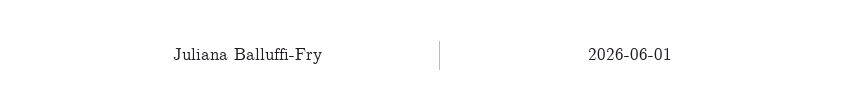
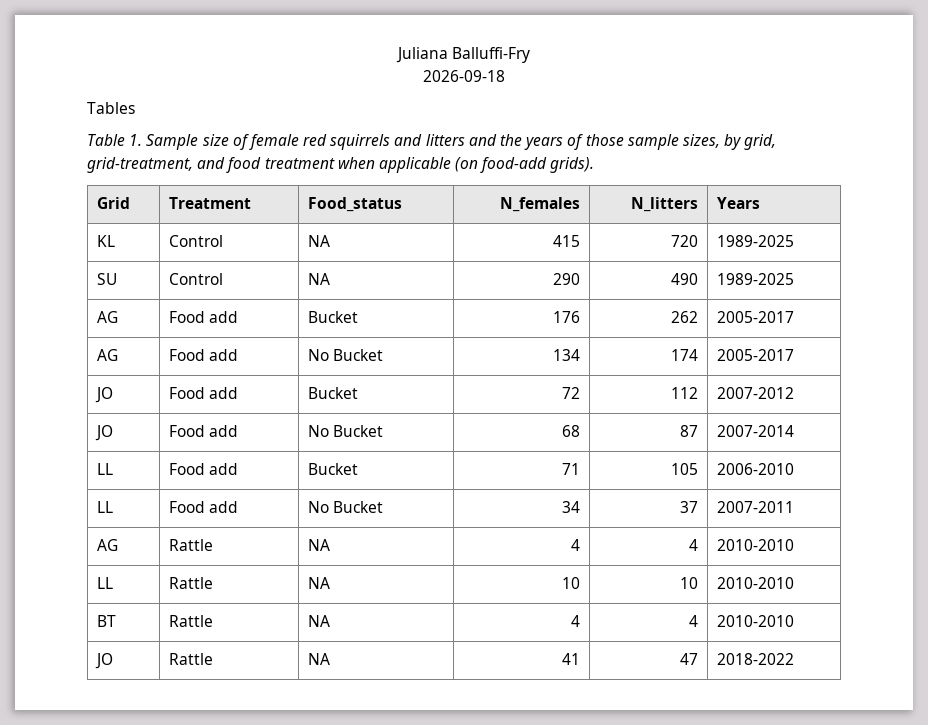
- 2026-06-01
+ 2026-09-18
+ Tables
+ Table 1. Sample size of female red squirrels and litters and the years of those sample sizes, by grid, grid-treatment, and food treatment when applicable (on food-add grids).
+ Grid | Treatment | Food_status | N_females | N_litters | Years
+ KL | Control | NA | 415 | 720 | 1989-2025
+ SU | Control | NA | 290 | 490 | 1989-2025
+ AG | Food add | Bucket | 176 | 262 | 2005-2017
+ AG | Food add | No Bucket | 134 | 174 | 2005-2017
+ JO | Food add | Bucket | 72 | 112 | 2007-2012
+ JO | Food add | No Bucket | 68 | 87 | 2007-2014
+ LL | Food add | Bucket | 71 | 105 | 2006-2010
+ LL | Food add | No Bucket | 34 | 37 | 2007-2011
+ AG | Rattle | NA | 4 | 4 | 2010-2010
+ LL | Rattle | NA | 10 | 10 | 2010-2010
+ BT | Rattle | NA | 4 | 4 | 2010-2010
+ JO | Rattle | NA | 41 | 47 | 2018-2022

